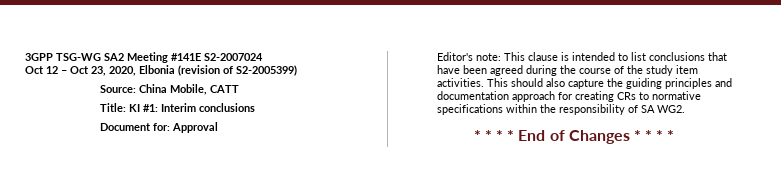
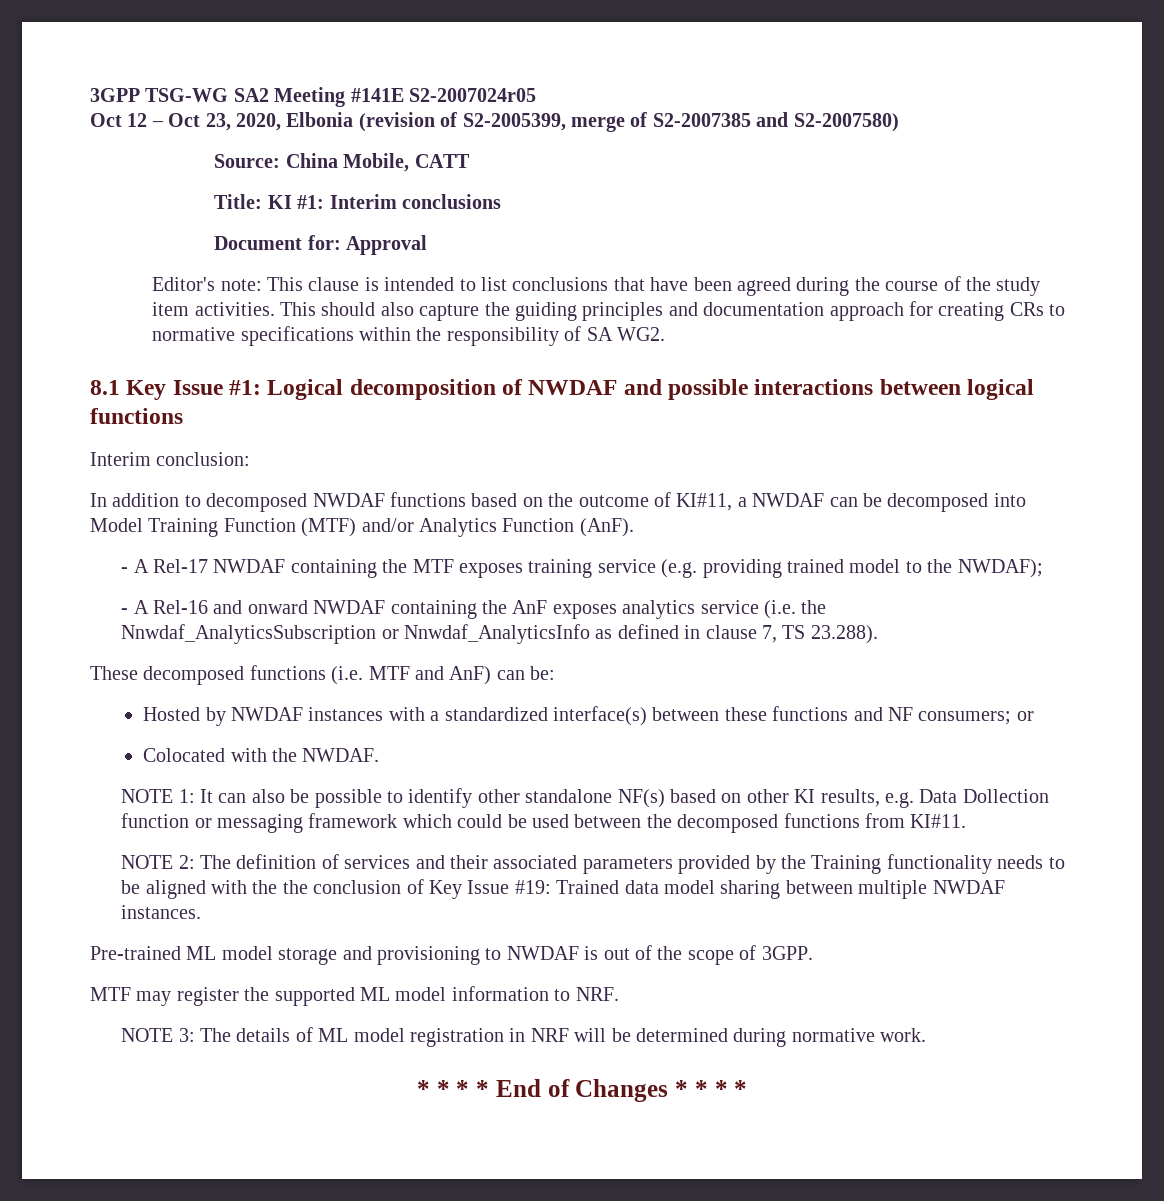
- 3GPP TSG-WG SA2 Meeting #141E S2-2007024
+ 3GPP TSG-WG SA2 Meeting #141E S2-2007024r05
- Oct 12 – Oct 23, 2020, Elbonia (revision of S2-2005399)
+ Oct 12 – Oct 23, 2020, Elbonia (revision of S2-2005399, merge of S2-2007385 and S2-2007580)
+ 8.1 Key Issue #1: Logical decomposition of NWDAF and possible interactions between logical functions
+ Interim conclusion:
+ In addition to decomposed NWDAF functions based on the outcome of KI#11, a NWDAF can be decomposed into Model Training Function (MTF) and/or Analytics Function (AnF).
+ - A Rel-17 NWDAF containing the MTF exposes training service (e.g. providing trained model to the NWDAF);
+ - A Rel-16 and onward NWDAF containing the AnF exposes analytics service (i.e. the Nnwdaf_AnalyticsSubscription or Nnwdaf_AnalyticsInfo as defined in clause 7, TS 23.288).
+ These decomposed functions (i.e. MTF and AnF) can be:
+ Hosted by NWDAF instances with a standardized interface(s) between these functions and NF consumers; or
+ Colocated with the NWDAF.
+ NOTE 1: It can also be possible to identify other standalone NF(s) based on other KI results, e.g. Data Dollection function or messaging framework which could be used between the decomposed functions from KI#11.
+ NOTE 2: The definition of services and their associated parameters provided by the Training functionality needs to be aligned with the the conclusion of Key Issue #19: Trained data model sharing between multiple NWDAF instances.
+ Pre-trained ML model storage and provisioning to NWDAF is out of the scope of 3GPP.
+ MTF may register the supported ML model information to NRF.
+ NOTE 3: The details of ML model registration in NRF will be determined during normative work.

